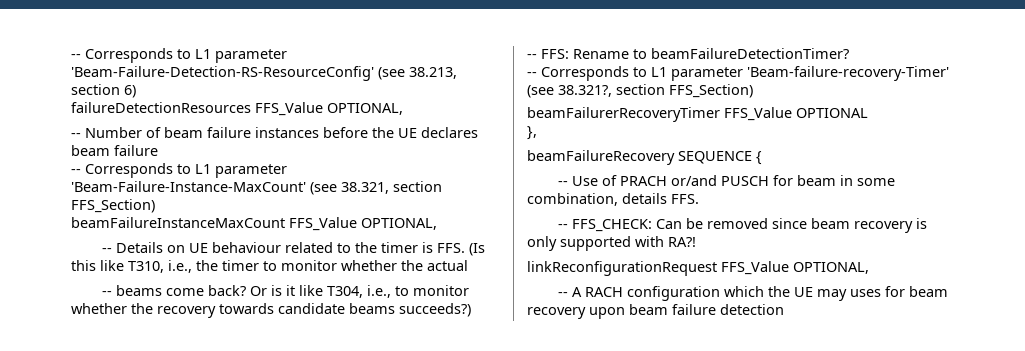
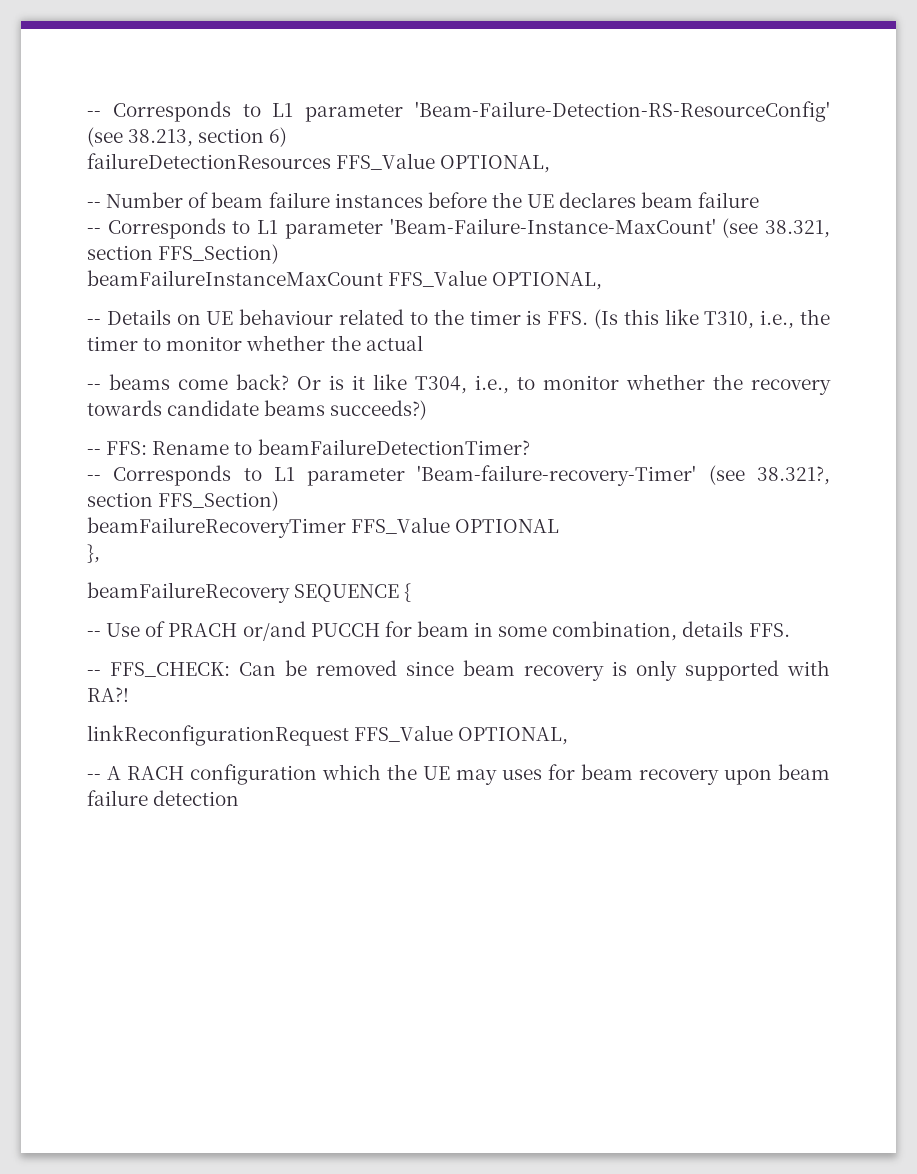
- beamFailurerRecoveryTimer FFS_Value OPTIONAL
+ beamFailureRecoveryTimer FFS_Value OPTIONAL
- -- Use of PRACH or/and PUSCH for beam in some combination, details FFS.
+ -- Use of PRACH or/and PUCCH for beam in some combination, details FFS.

